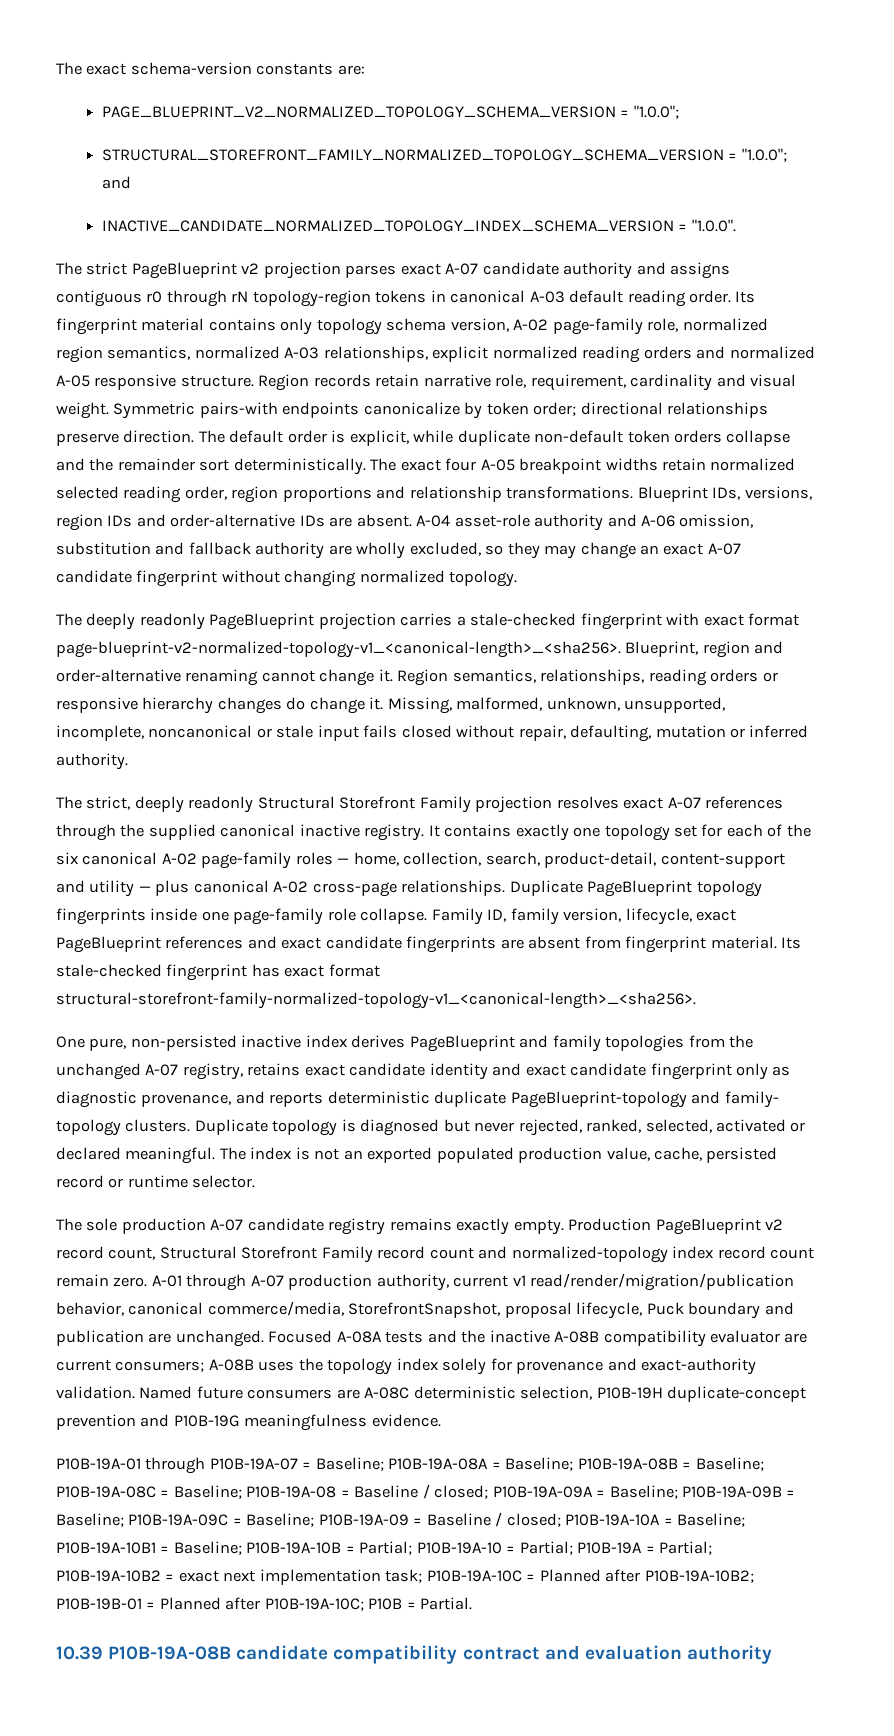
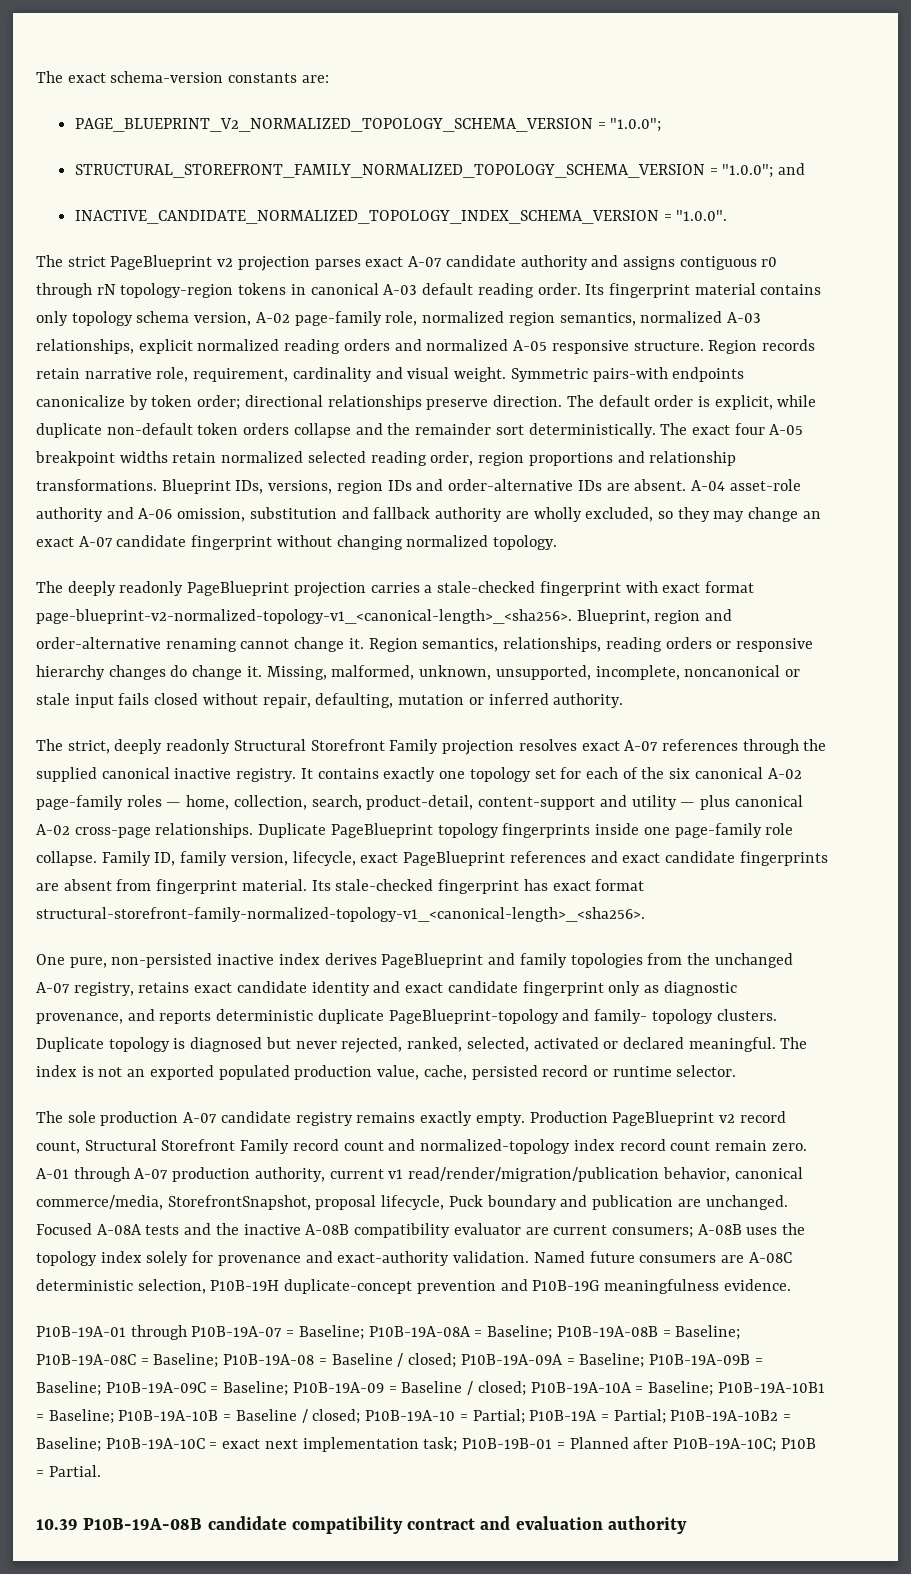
- P10B-19A-10B = Partial;
+ P10B-19A-10B = Baseline / closed;
- P10B-19A-10B2 = exact next implementation task;
+ P10B-19A-10B2 = Baseline; P10B-19A-10C = exact next implementation task;
- P10B-19A-10C = Planned after P10B-19A-10B2;

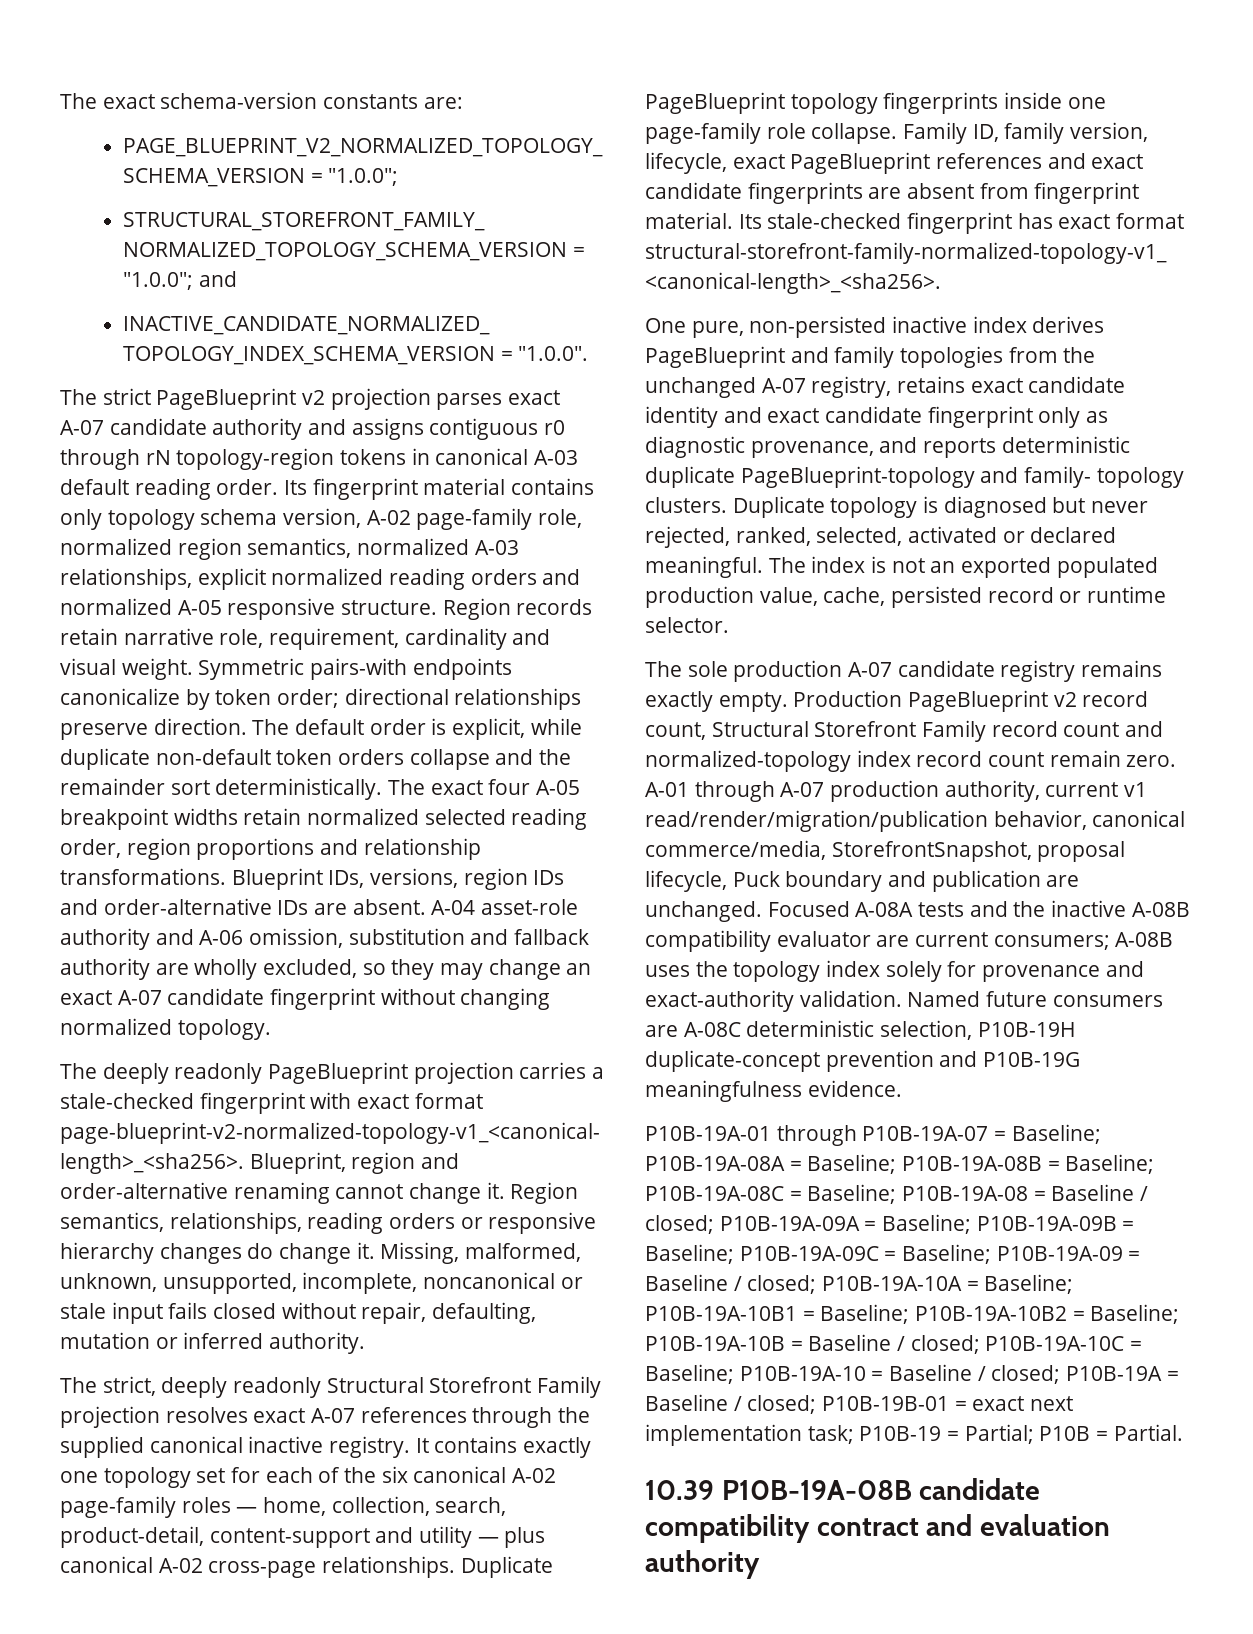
- P10B-19A-01 through P10B-19A-07 = Baseline; P10B-19A-08A = Baseline; P10B-19A-08B = Baseline; P10B-19A-08C = Baseline; P10B-19A-08 = Baseline / closed; P10B-19A-09A = Baseline; P10B-19A-09B = Baseline; P10B-19A-09C = Baseline; P10B-19A-09 = Baseline / closed; P10B-19A-10A = Baseline; P10B-19A-10B1 = Baseline; P10B-19A-10B = Baseline / closed; P10B-19A-10 = Partial; P10B-19A = Partial; P10B-19A-10B2 = Baseline; P10B-19A-10C = exact next implementation task; P10B-19B-01 = Planned after P10B-19A-10C; P10B = Partial.
+ P10B-19A-01 through P10B-19A-07 = Baseline; P10B-19A-08A = Baseline; P10B-19A-08B = Baseline; P10B-19A-08C = Baseline; P10B-19A-08 = Baseline / closed; P10B-19A-09A = Baseline; P10B-19A-09B = Baseline; P10B-19A-09C = Baseline; P10B-19A-09 = Baseline / closed; P10B-19A-10A = Baseline; P10B-19A-10B1 = Baseline; P10B-19A-10B2 = Baseline; P10B-19A-10B = Baseline / closed; P10B-19A-10C = Baseline; P10B-19A-10 = Baseline / closed; P10B-19A = Baseline / closed; P10B-19B-01 = exact next implementation task; P10B-19 = Partial; P10B = Partial.

